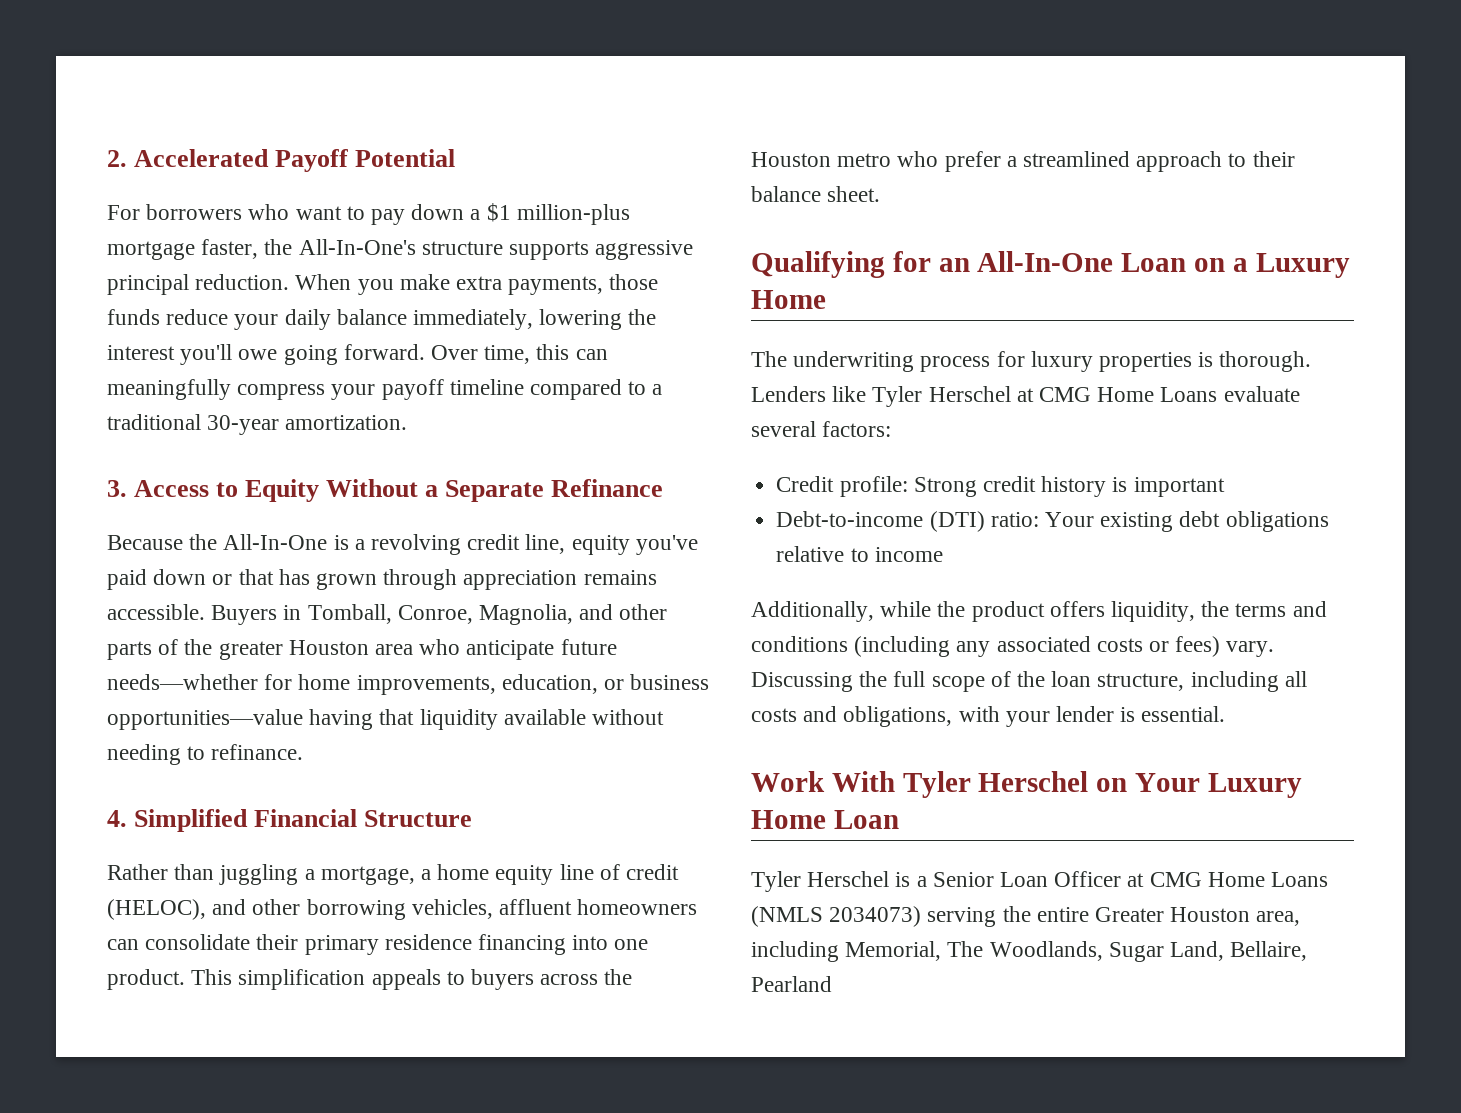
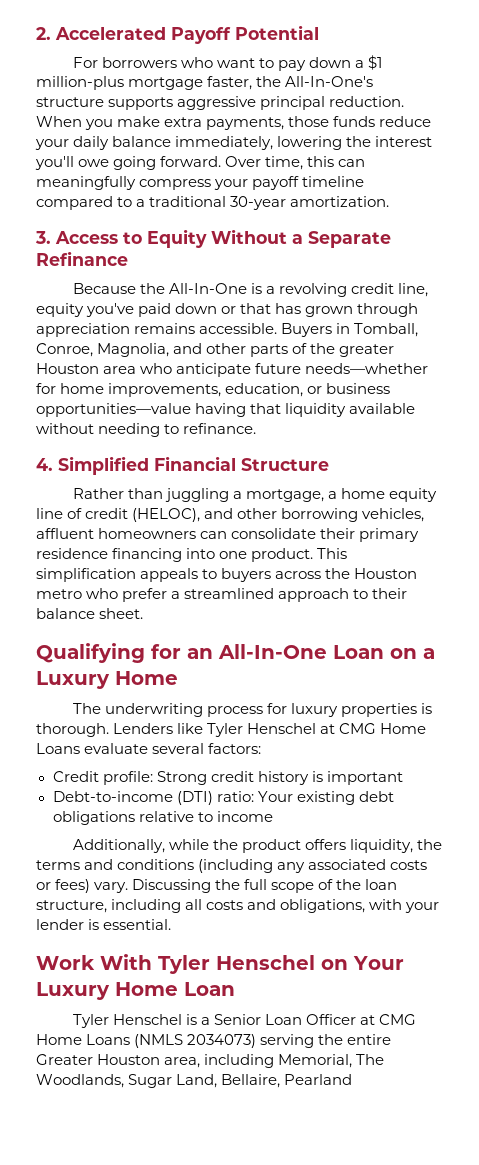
- Lenders like Tyler Herschel at CMG Home Loans evaluate several factors:
+ Lenders like Tyler Henschel at CMG Home Loans evaluate several factors:
- Work With Tyler Herschel on Your Luxury Home Loan
+ Work With Tyler Henschel on Your Luxury Home Loan
- Tyler Herschel is a Senior Loan Officer at CMG Home Loans (NMLS 2034073) serving the entire Greater Houston area, including Memorial, The Woodlands, Sugar Land, Bellaire, Pearland
+ Tyler Henschel is a Senior Loan Officer at CMG Home Loans (NMLS 2034073) serving the entire Greater Houston area, including Memorial, The Woodlands, Sugar Land, Bellaire, Pearland

